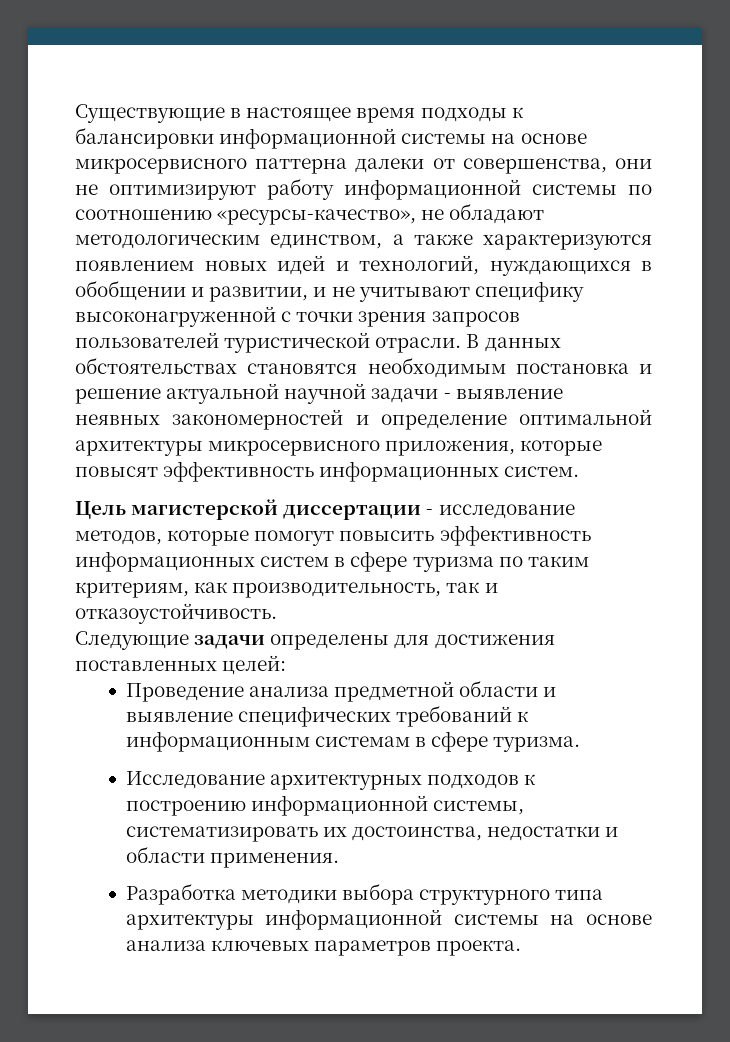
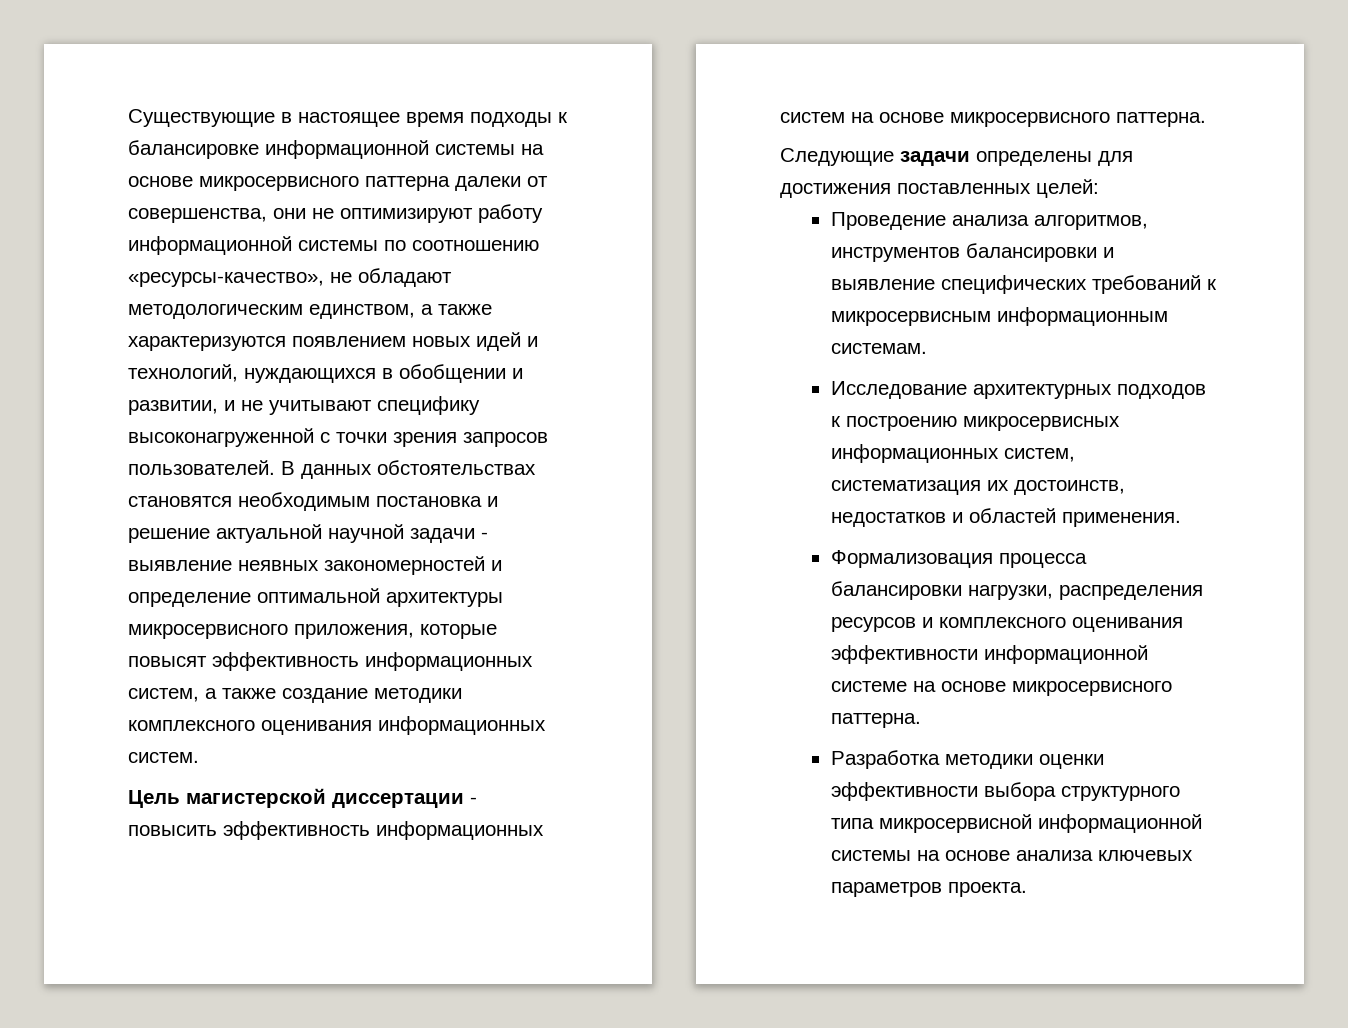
- Существующие в настоящее время подходы к балансировки информационной системы на основе микросервисного паттерна далеки от совершенства, они не оптимизируют работу информационной системы по соотношению «ресурсы-качество», не обладают методологическим единством, а также характеризуются появлением новых идей и технологий, нуждающихся в обобщении и развитии, и не учитывают специфику высоконагруженной с точки зрения запросов пользователей туристической отрасли.
+ Существующие в настоящее время подходы к балансировке информационной системы на основе микросервисного паттерна далеки от совершенства, они не оптимизируют работу информационной системы по соотношению «ресурсы-качество», не обладают методологическим единством, а также характеризуются появлением новых идей и технологий, нуждающихся в обобщении и развитии, и не учитывают специфику высоконагруженной с точки зрения запросов пользователей.
- В данных обстоятельствах становятся необходимым постановка и решение актуальной научной задачи - выявление неявных закономерностей и определение оптимальной архитектуры микросервисного приложения, которые повысят эффективность информационных систем.
+ В данных обстоятельствах становятся необходимым постановка и решение актуальной научной задачи - выявление неявных закономерностей и определение оптимальной архитектуры микросервисного приложения, которые повысят эффективность информационных систем, а также создание методики комплексного оценивания информационных систем.
- Цель магистерской диссертации - исследование методов, которые помогут повысить эффективность информационных систем в сфере туризма по таким критериям, как производительность, так и отказоустойчивость.
+ Цель магистерской диссертации - повысить эффективность информационных систем на основе микросервисного паттерна.
- Проведение анализа предметной области и выявление специфических требований к информационным системам в сфере туризма.
+ Проведение анализа алгоритмов, инструментов балансировки и выявление специфических требований к микросервисным информационным системам.
- Исследование архитектурных подходов к построению информационной системы, систематизировать их достоинства, недостатки и области применения.
+ Исследование архитектурных подходов к построению микросервисных информационных систем, систематизация их достоинств, недостатков и областей применения.
+ Формализовация процесса балансировки нагрузки, распределения ресурсов и комплексного оценивания эффективности информационной системе на основе микросервисного паттерна.
- Разработка методики выбора структурного типа архитектуры информационной системы на основе анализа ключевых параметров проекта.
+ Разработка методики оценки эффективности выбора структурного типа микросервисной информационной системы на основе анализа ключевых параметров проекта.

